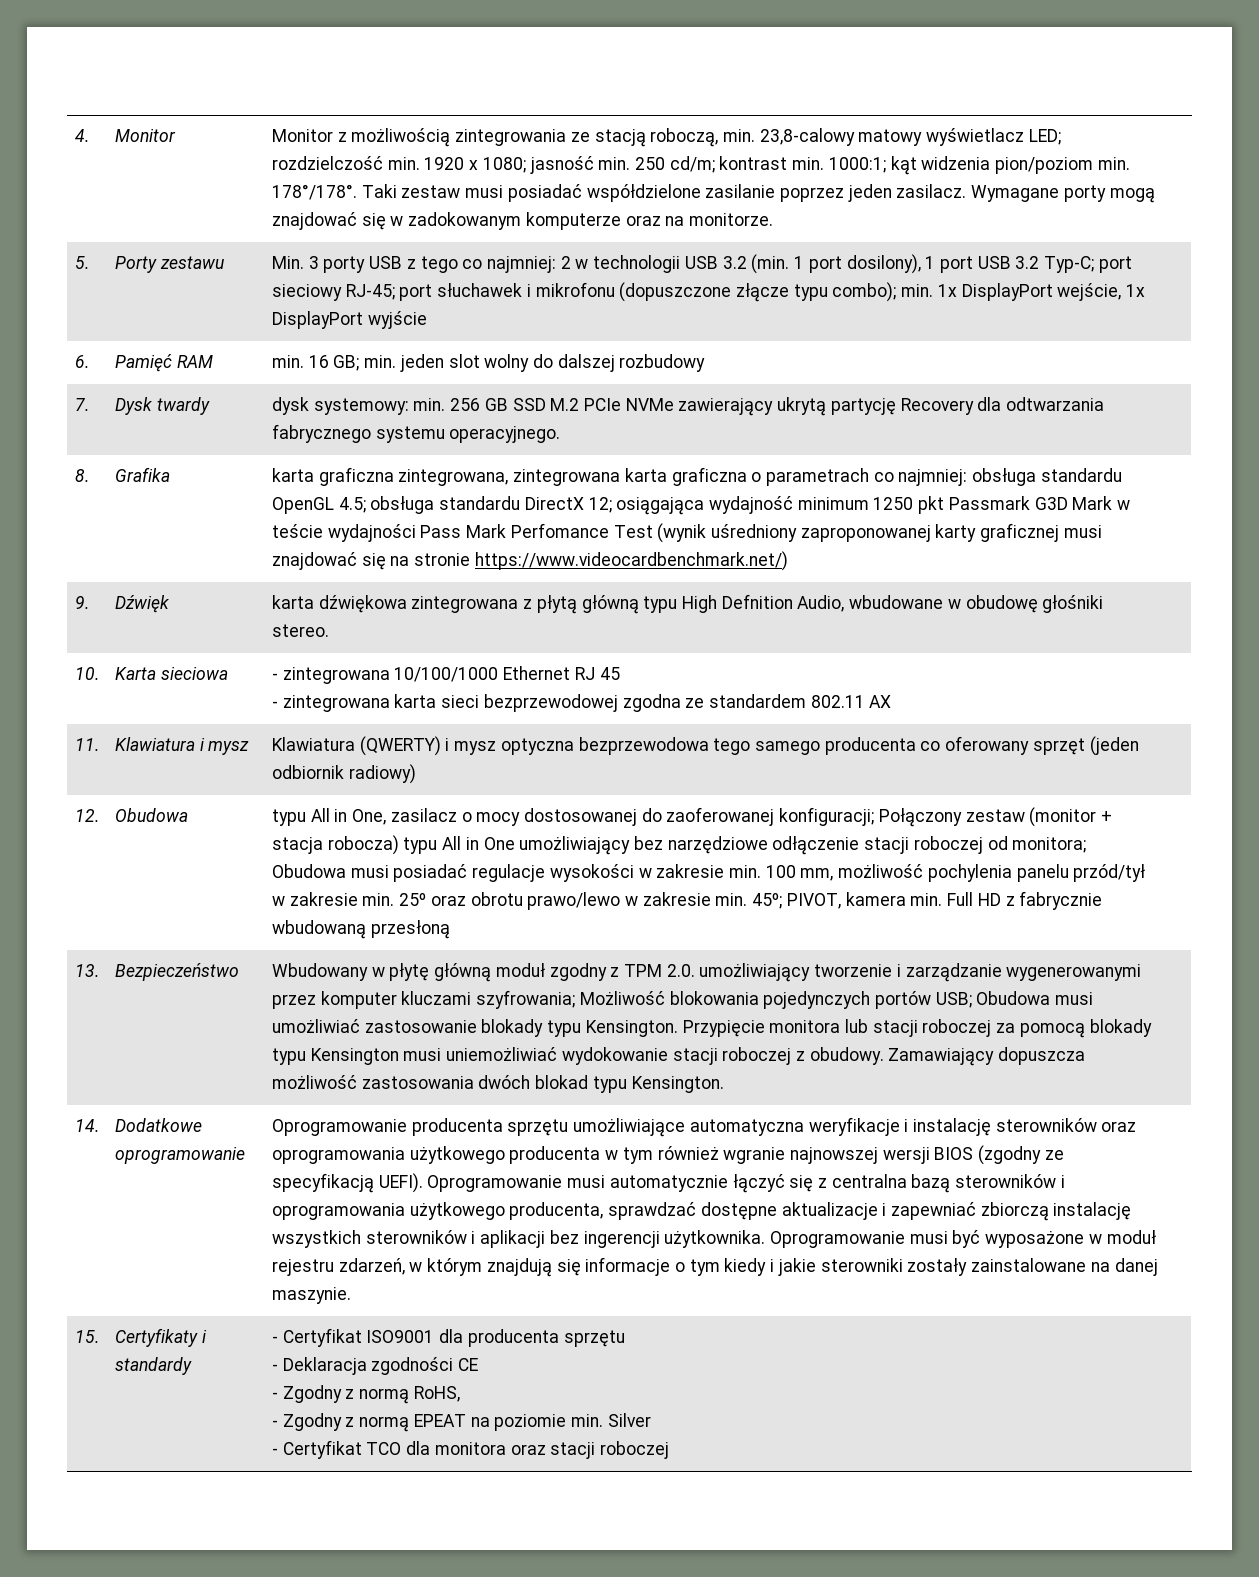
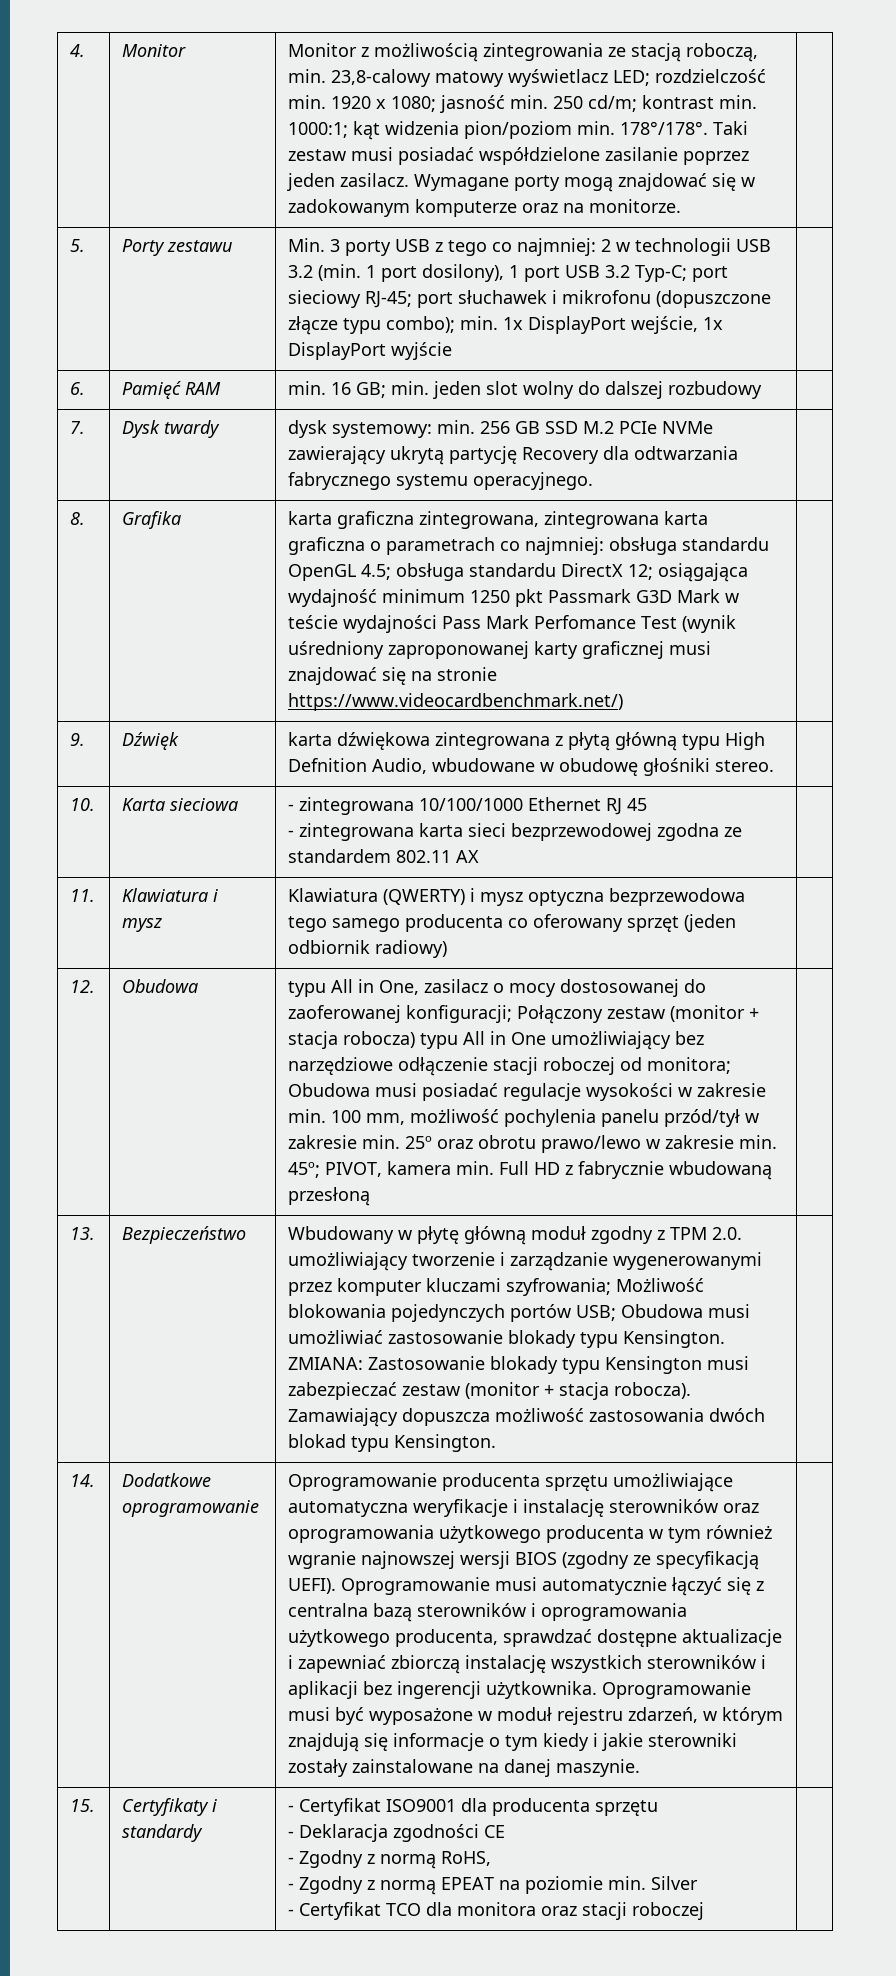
- Przypięcie monitora lub stacji roboczej za pomocą blokady typu Kensington musi uniemożliwiać wydokowanie stacji roboczej z obudowy.
+ ZMIANA: Zastosowanie blokady typu Kensington musi zabezpieczać zestaw (monitor + stacja robocza).

